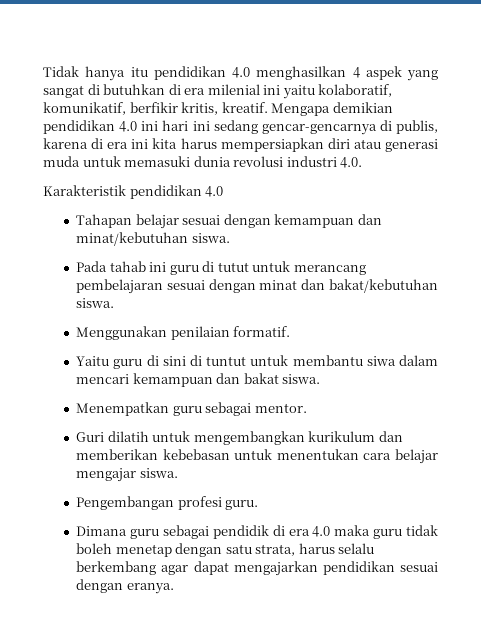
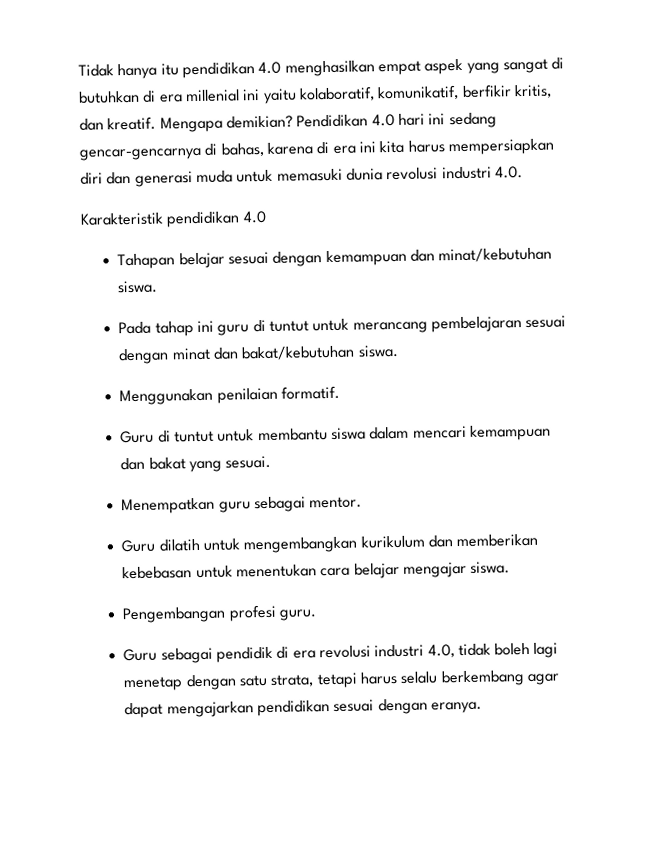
- Tidak hanya itu pendidikan 4.0 menghasilkan 4 aspek yang sangat di butuhkan di era milenial ini yaitu kolaboratif, komunikatif, berfikir kritis, kreatif.
+ Tidak hanya itu pendidikan 4.0 menghasilkan empat aspek yang sangat di butuhkan di era millenial ini yaitu kolaboratif, komunikatif, berfikir kritis, dan kreatif.
- Mengapa demikian pendidikan 4.0 ini hari ini sedang gencar-gencarnya di publis, karena di era ini kita harus mempersiapkan diri atau generasi muda untuk memasuki dunia revolusi industri 4.0.
+ Mengapa demikian? Pendidikan 4.0 hari ini sedang gencar-gencarnya di bahas, karena di era ini kita harus mempersiapkan diri dan generasi muda untuk memasuki dunia revolusi industri 4.0.
- Pada tahab ini guru di tutut untuk merancang pembelajaran sesuai dengan minat dan bakat/kebutuhan siswa.
+ Pada tahap ini guru di tuntut untuk merancang pembelajaran sesuai dengan minat dan bakat/kebutuhan siswa.
- Yaitu guru di sini di tuntut untuk membantu siwa dalam mencari kemampuan dan bakat siswa.
+ Guru di tuntut untuk membantu siswa dalam mencari kemampuan dan bakat yang sesuai.
- Guri dilatih untuk mengembangkan kurikulum dan memberikan kebebasan untuk menentukan cara belajar mengajar siswa.
+ Guru dilatih untuk mengembangkan kurikulum dan memberikan kebebasan untuk menentukan cara belajar mengajar siswa.
- Dimana guru sebagai pendidik di era 4.0 maka guru tidak boleh menetap dengan satu strata, harus selalu berkembang agar dapat mengajarkan pendidikan sesuai dengan eranya.
+ Guru sebagai pendidik di era revolusi industri 4.0, tidak boleh lagi menetap dengan satu strata, tetapi harus selalu berkembang agar dapat mengajarkan pendidikan sesuai dengan eranya.

